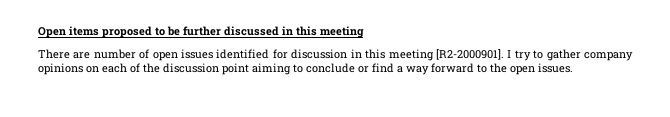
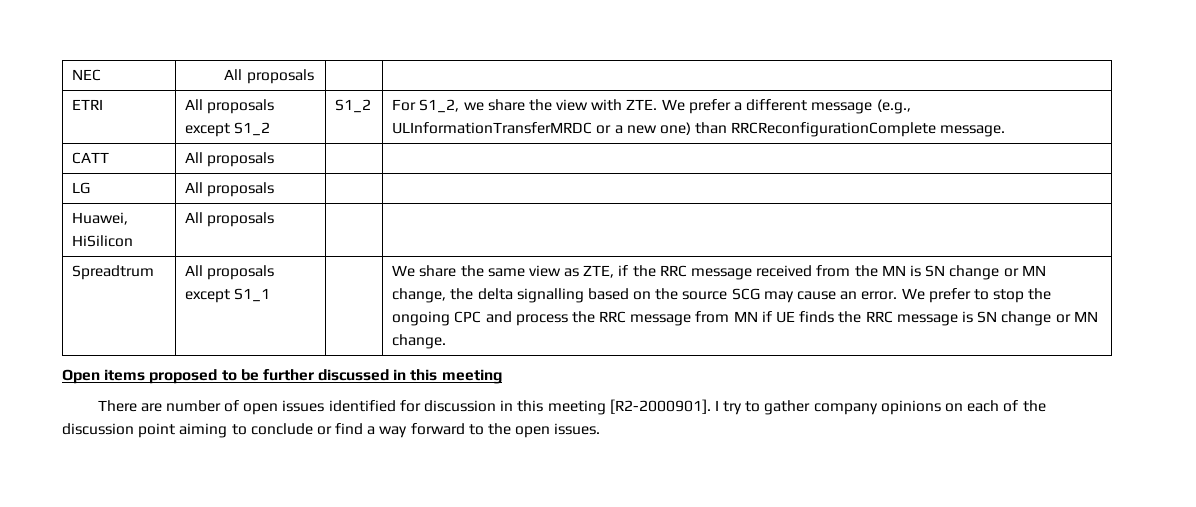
+ NEC | All proposals | |
+ ETRI | All proposals except S1_2 | S1_2 | For S1_2, we share the view with ZTE. We prefer a different message (e.g., ULInformationTransferMRDC or a new one) than RRCReconfigurationComplete message.
+ CATT | All proposals | |
+ LG | All proposals | |
+ Huawei, HiSilicon | All proposals | |
+ Spreadtrum | All proposals except S1_1 | | We share the same view as ZTE, if the RRC message received from the MN is SN change or MN change, the delta signalling based on the source SCG may cause an error. We prefer to stop the ongoing CPC and process the RRC message from MN if UE finds the RRC message is SN change or MN change.

